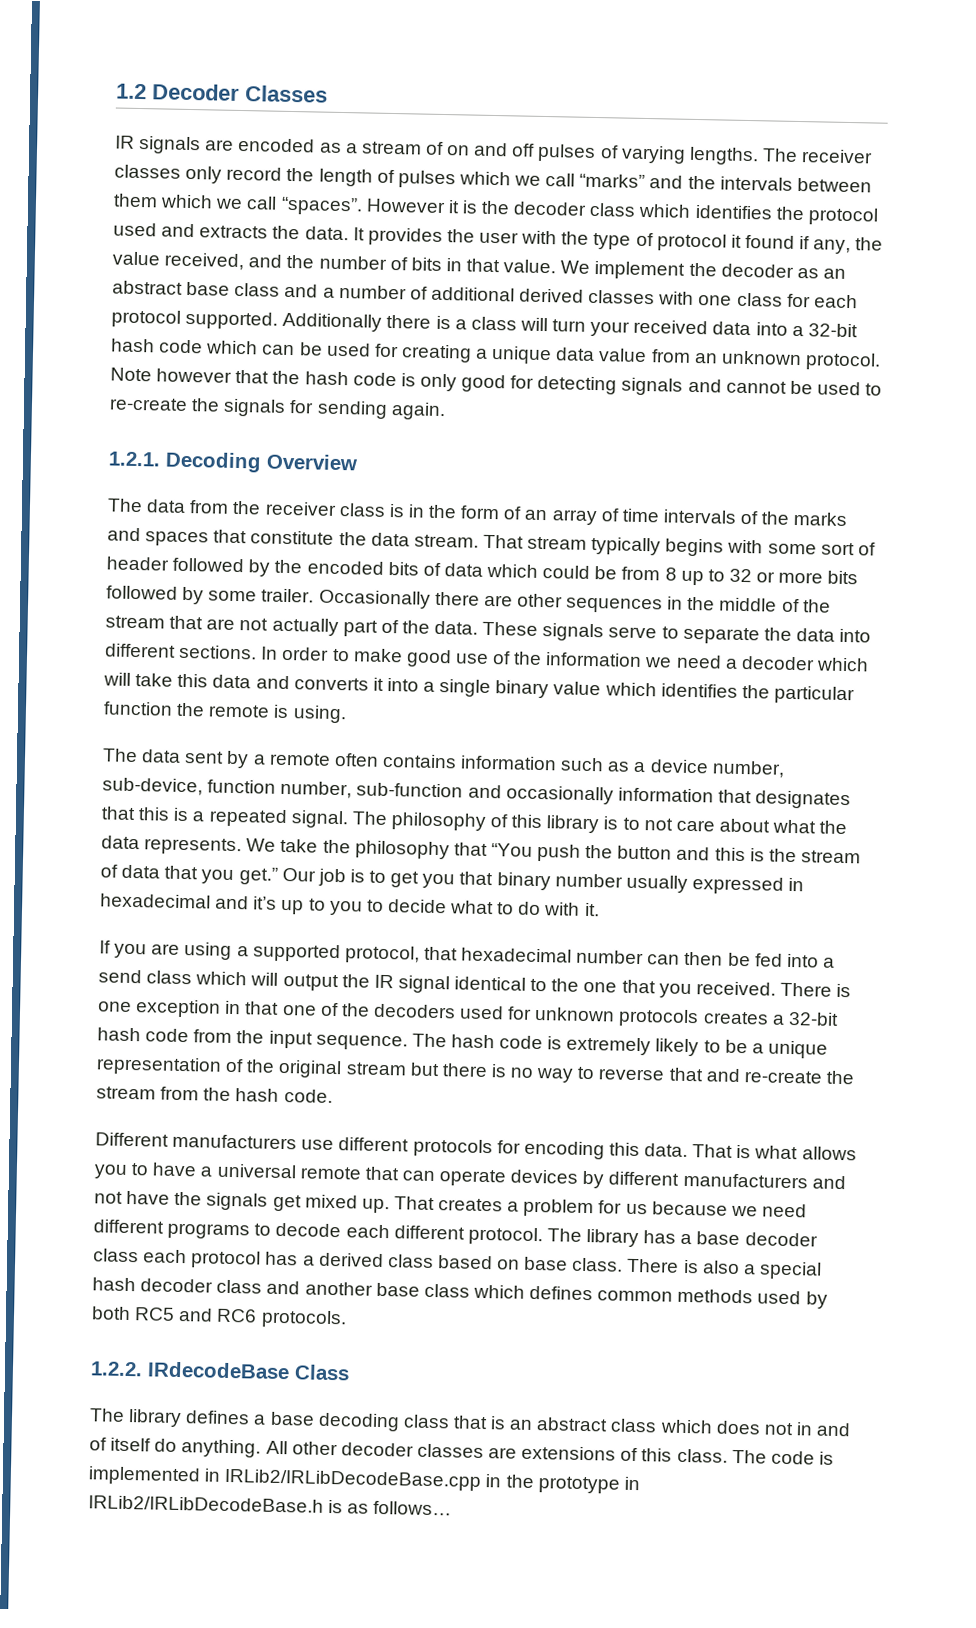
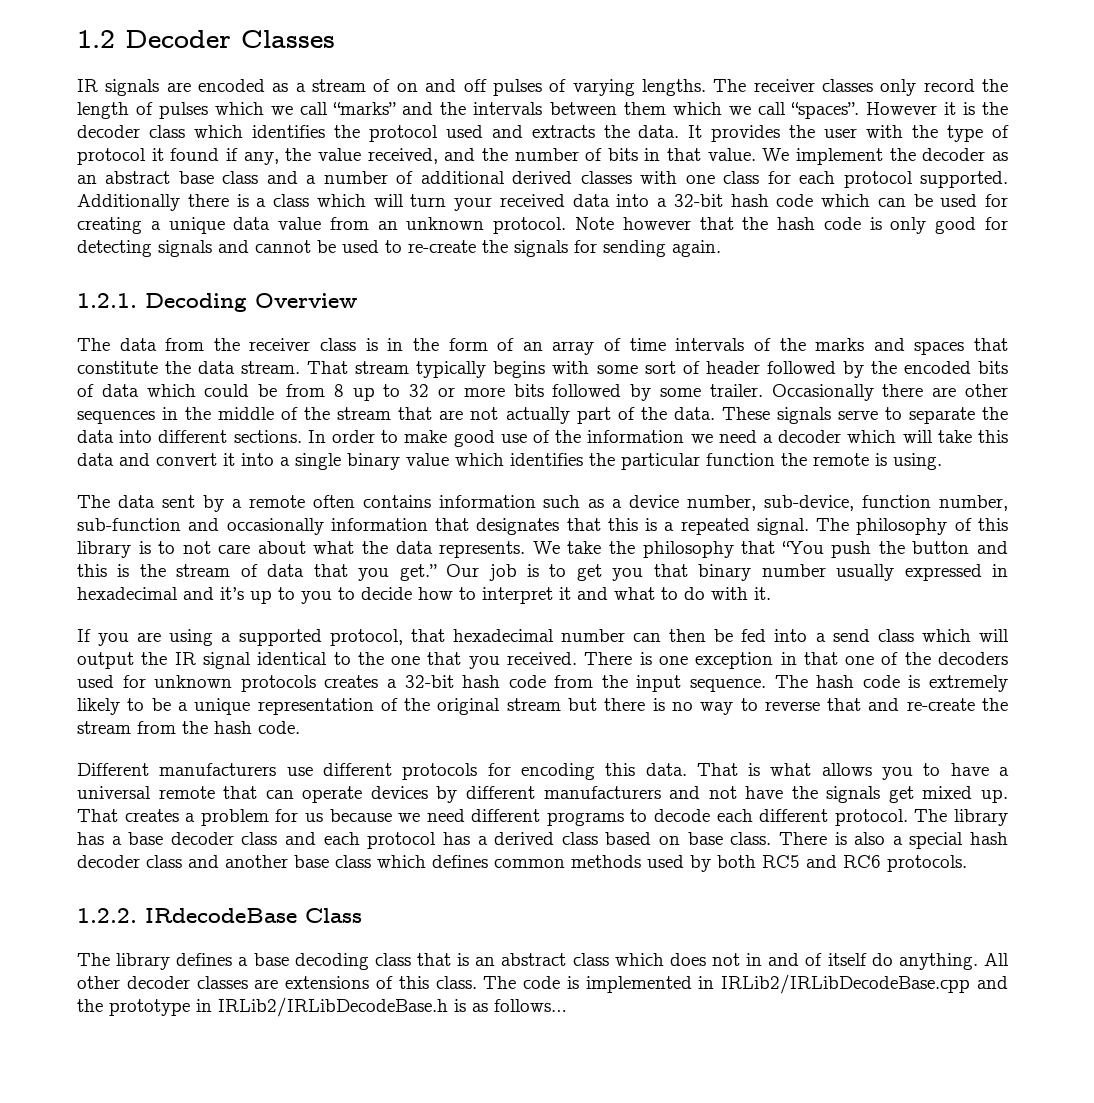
- Additionally there is a class will turn your received data into a 32-bit hash code which can be used for creating a unique data value from an unknown protocol.
+ Additionally there is a class which will turn your received data into a 32-bit hash code which can be used for creating a unique data value from an unknown protocol.
- In order to make good use of the information we need a decoder which will take this data and converts it into a single binary value which identifies the particular function the remote is using.
+ In order to make good use of the information we need a decoder which will take this data and convert it into a single binary value which identifies the particular function the remote is using.
- Our job is to get you that binary number usually expressed in hexadecimal and it’s up to you to decide what to do with it.
+ Our job is to get you that binary number usually expressed in hexadecimal and it’s up to you to decide how to interpret it and what to do with it.
- The library has a base decoder class each protocol has a derived class based on base class.
+ The library has a base decoder class and each protocol has a derived class based on base class.
- The code is implemented in IRLib2/IRLibDecodeBase.cpp in the prototype in IRLib2/IRLibDecodeBase.h is as follows…
+ The code is implemented in IRLib2/IRLibDecodeBase.cpp and the prototype in IRLib2/IRLibDecodeBase.h is as follows…

